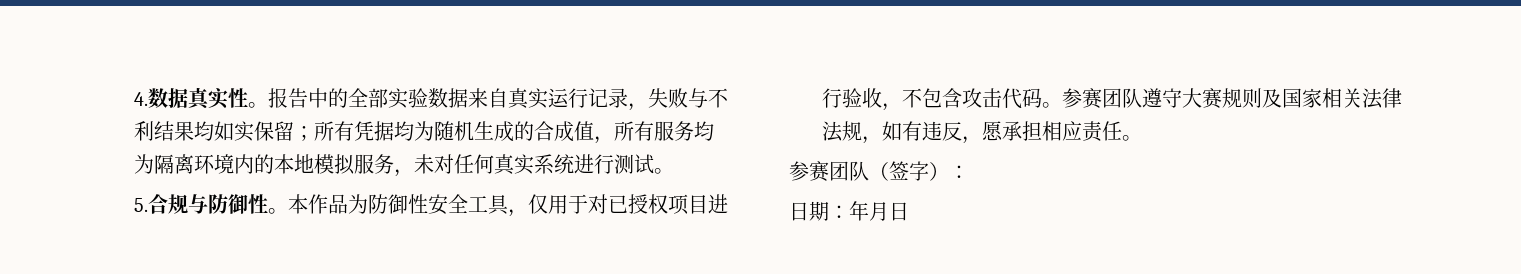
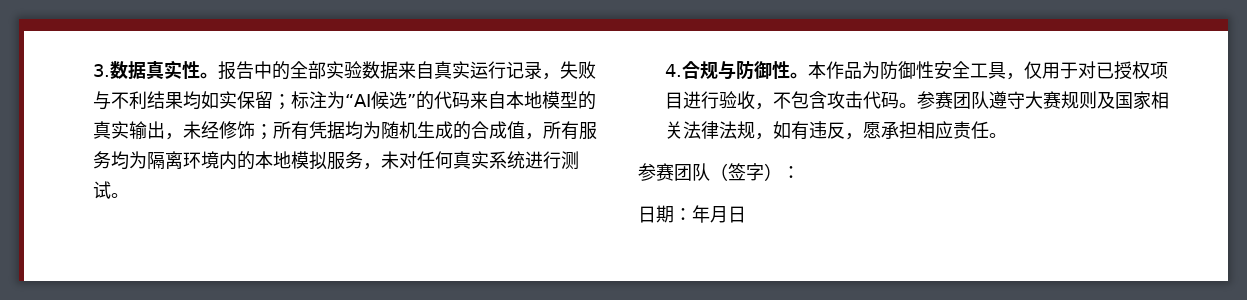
- 4.数据真实性。
+ 3.数据真实性。
- 报告中的全部实验数据来自真实运行记录，失败与不利结果均如实保留；所有凭据均为随机生成的合成值，所有服务均为隔离环境内的本地模拟服务，未对任何真实系统进行测试。
+ 报告中的全部实验数据来自真实运行记录，失败与不利结果均如实保留；标注为“AI候选”的代码来自本地模型的真实输出，未经修饰；所有凭据均为随机生成的合成值，所有服务均为隔离环境内的本地模拟服务，未对任何真实系统进行测试。
- 5.合规与防御性。
+ 4.合规与防御性。

